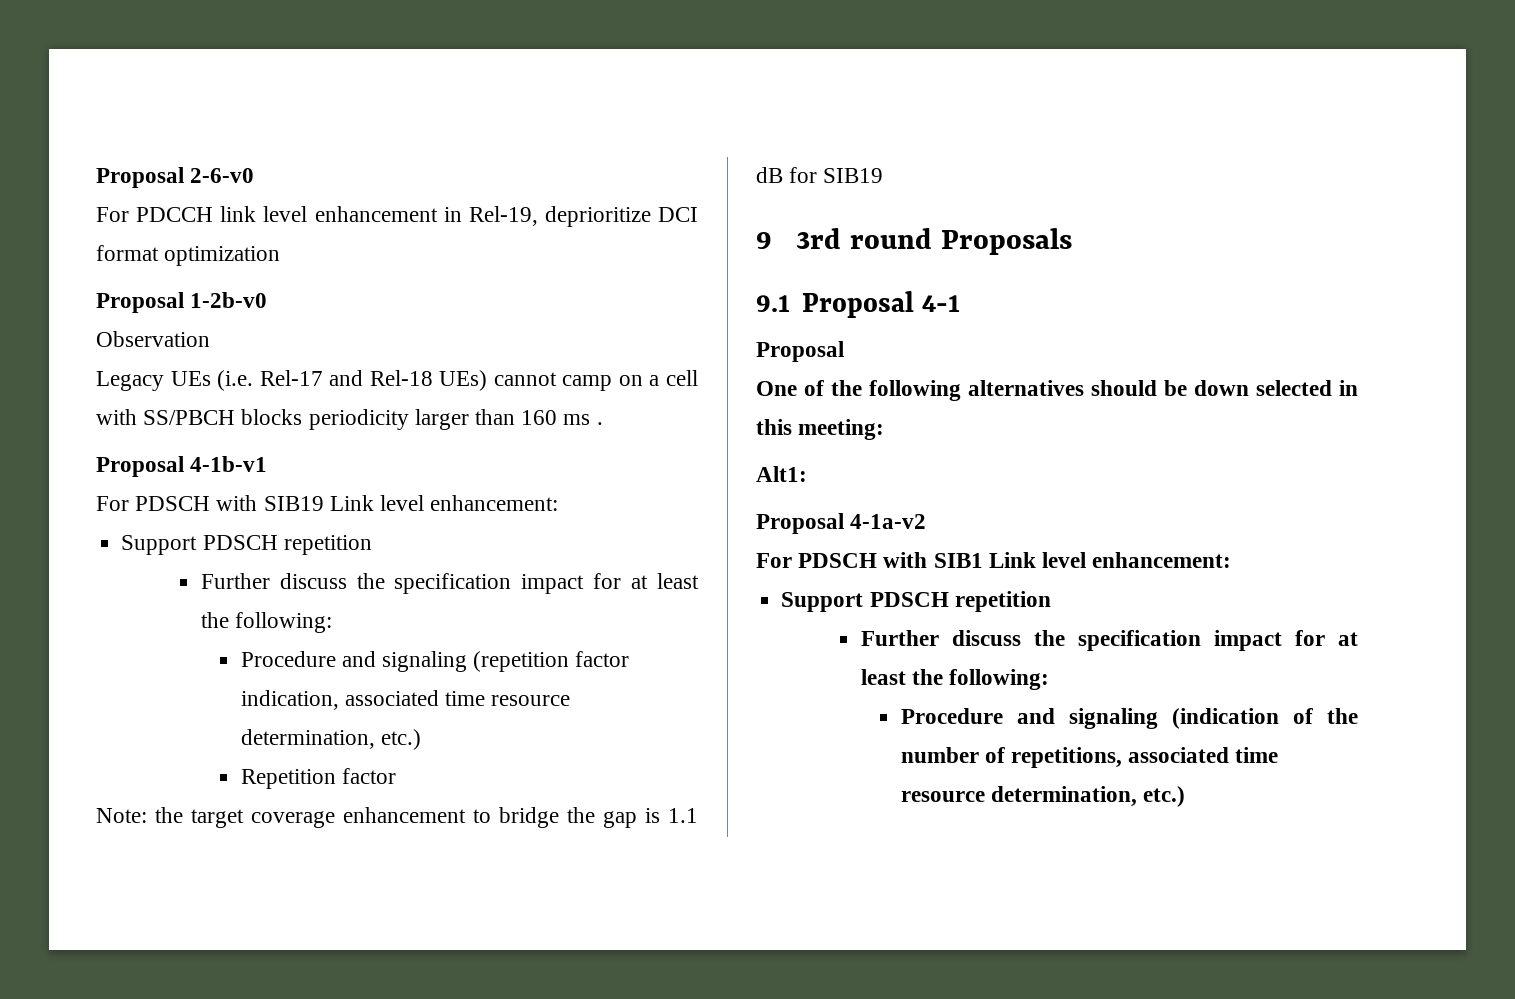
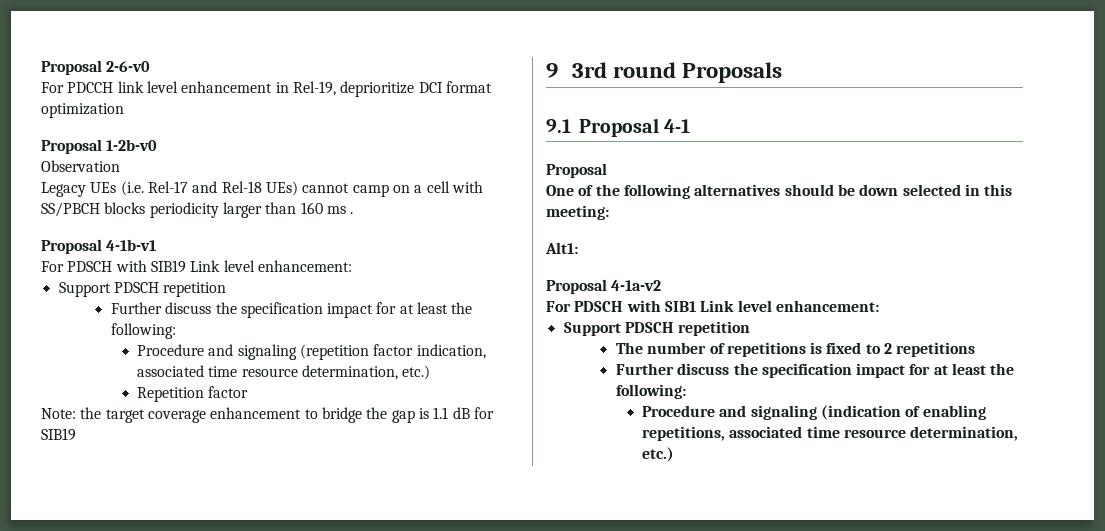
+ The number of repetitions is fixed to 2 repetitions
- Procedure and signaling (indication of the number of repetitions, associated time resource determination, etc.)
+ Procedure and signaling (indication of enabling repetitions, associated time resource determination, etc.)

